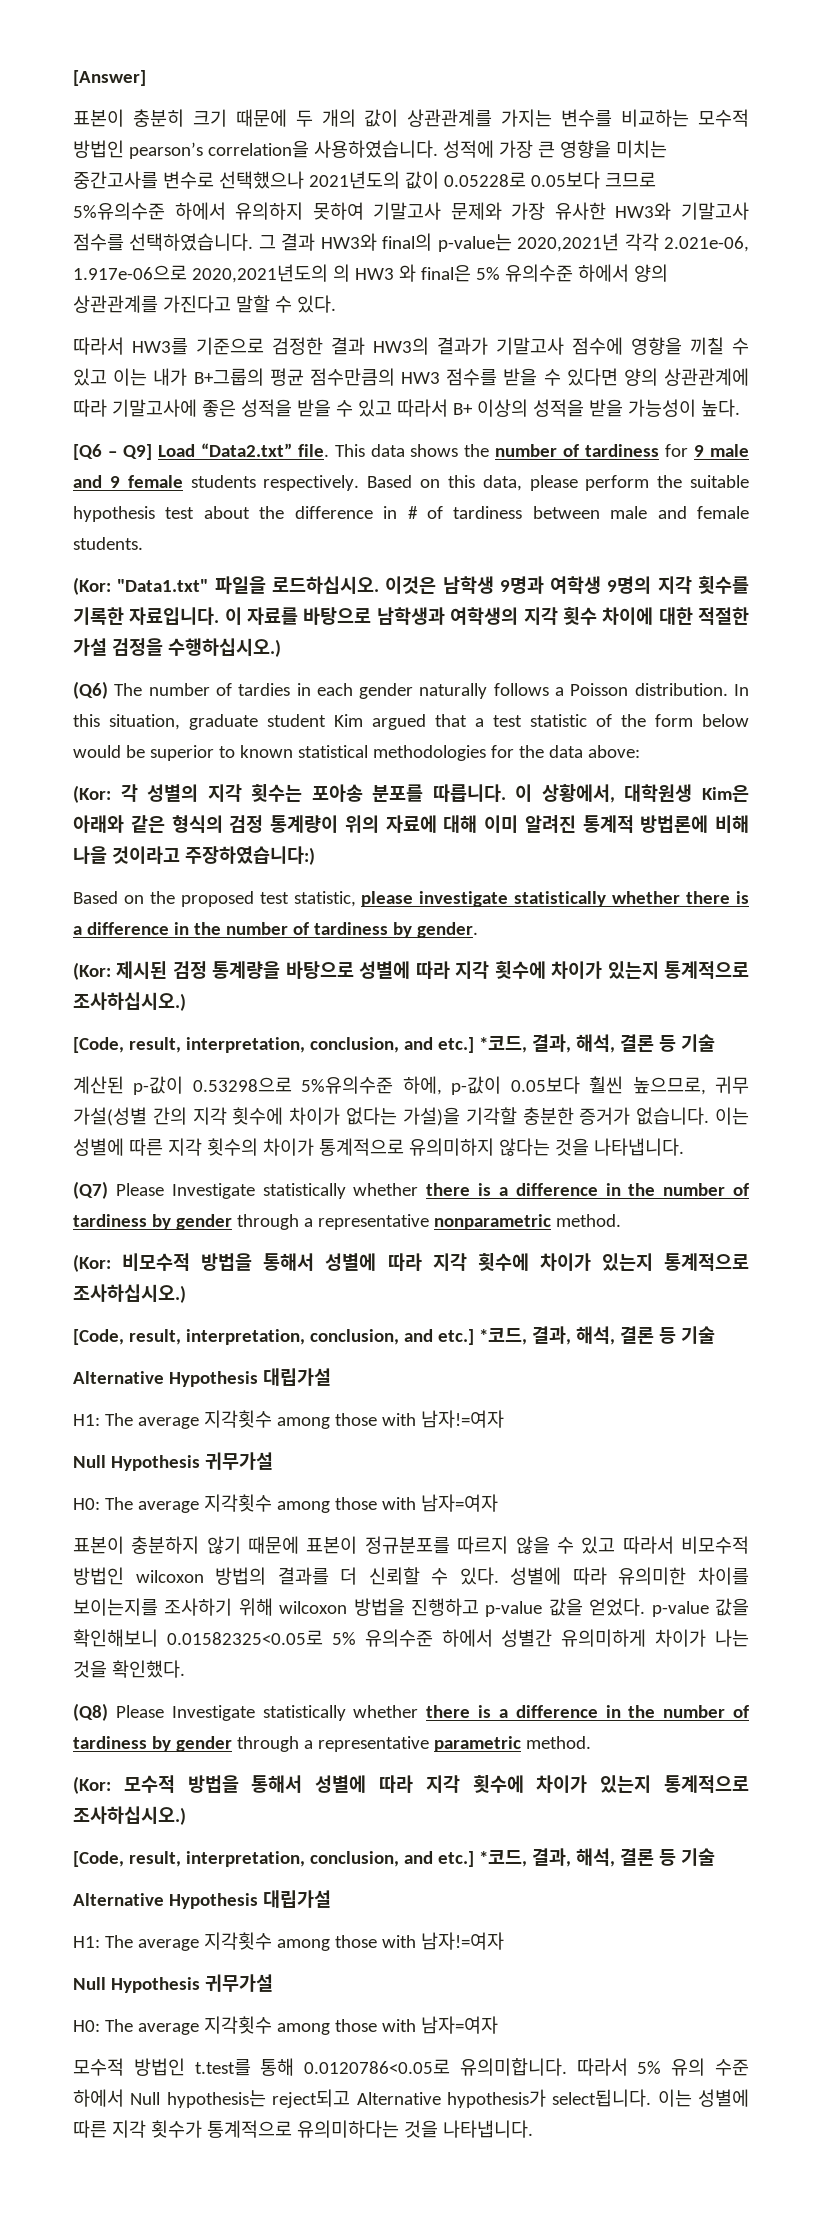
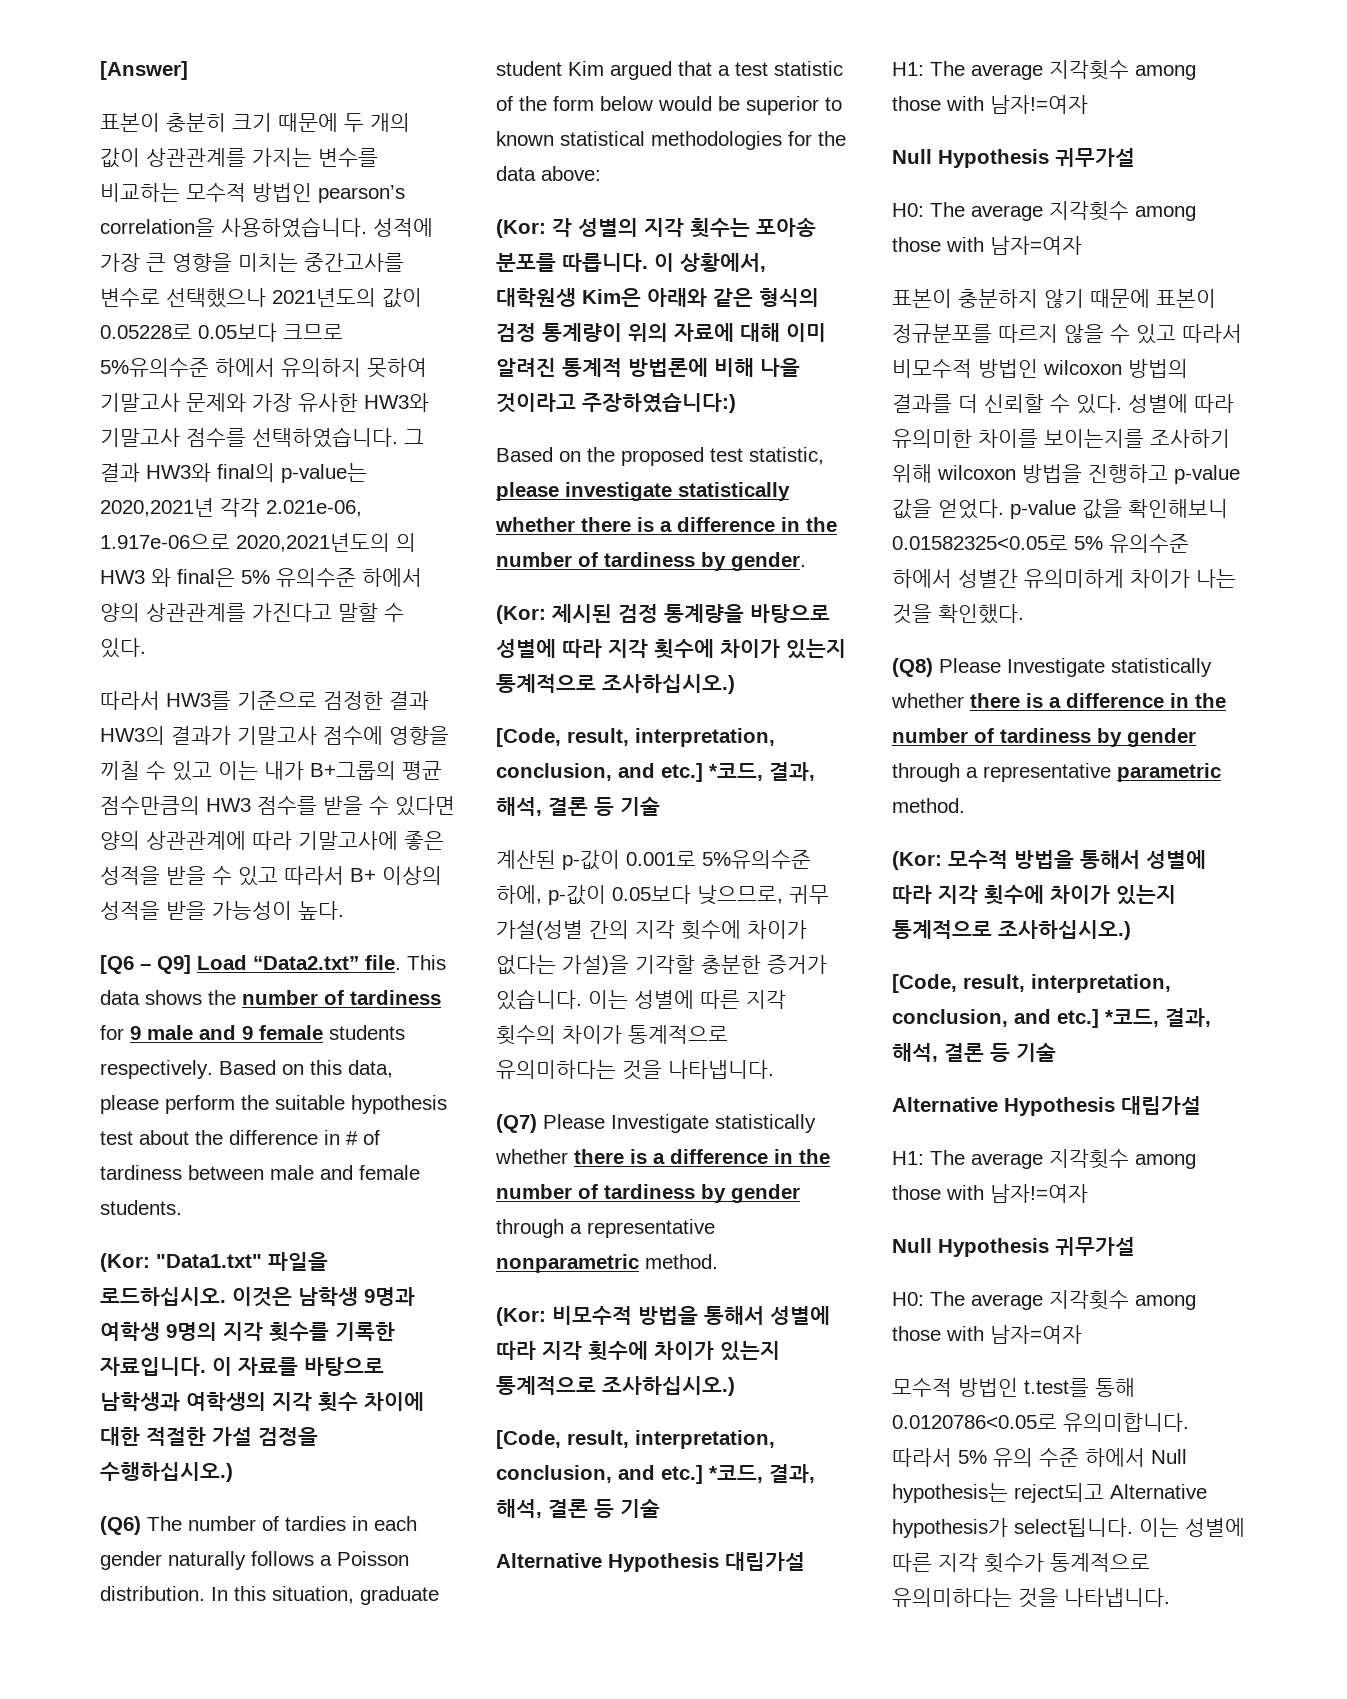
- 계산된 p-값이 0.53298으로 5%유의수준 하에, p-값이 0.05보다 훨씬 높으므로, 귀무 가설(성별 간의 지각 횟수에 차이가 없다는 가설)을 기각할 충분한 증거가 없습니다.
+ 계산된 p-값이 0.001로 5%유의수준 하에, p-값이 0.05보다 낮으므로, 귀무 가설(성별 간의 지각 횟수에 차이가 없다는 가설)을 기각할 충분한 증거가 있습니다.
- 이는 성별에 따른 지각 횟수의 차이가 통계적으로 유의미하지 않다는 것을 나타냅니다.
+ 이는 성별에 따른 지각 횟수의 차이가 통계적으로 유의미하다는 것을 나타냅니다.

